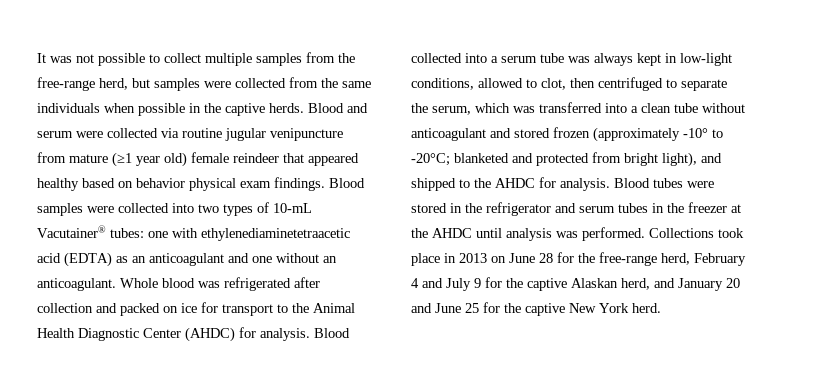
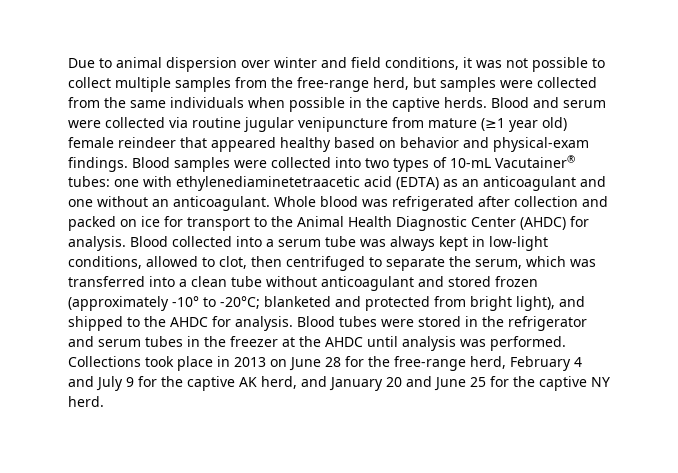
- It was not possible to collect multiple samples from the free-range herd, but samples were collected from the same individuals when possible in the captive herds.
+ Due to animal dispersion over winter and field conditions, it was not possible to collect multiple samples from the free-range herd, but samples were collected from the same individuals when possible in the captive herds.
- Blood and serum were collected via routine jugular venipuncture from mature (≥1 year old) female reindeer that appeared healthy based on behavior physical exam findings.
+ Blood and serum were collected via routine jugular venipuncture from mature (≥1 year old) female reindeer that appeared healthy based on behavior and physical-exam findings.
- Collections took place in 2013 on June 28 for the free-range herd, February 4 and July 9 for the captive Alaskan herd, and January 20 and June 25 for the captive New York herd.
+ Collections took place in 2013 on June 28 for the free-range herd, February 4 and July 9 for the captive AK herd, and January 20 and June 25 for the captive NY herd.

